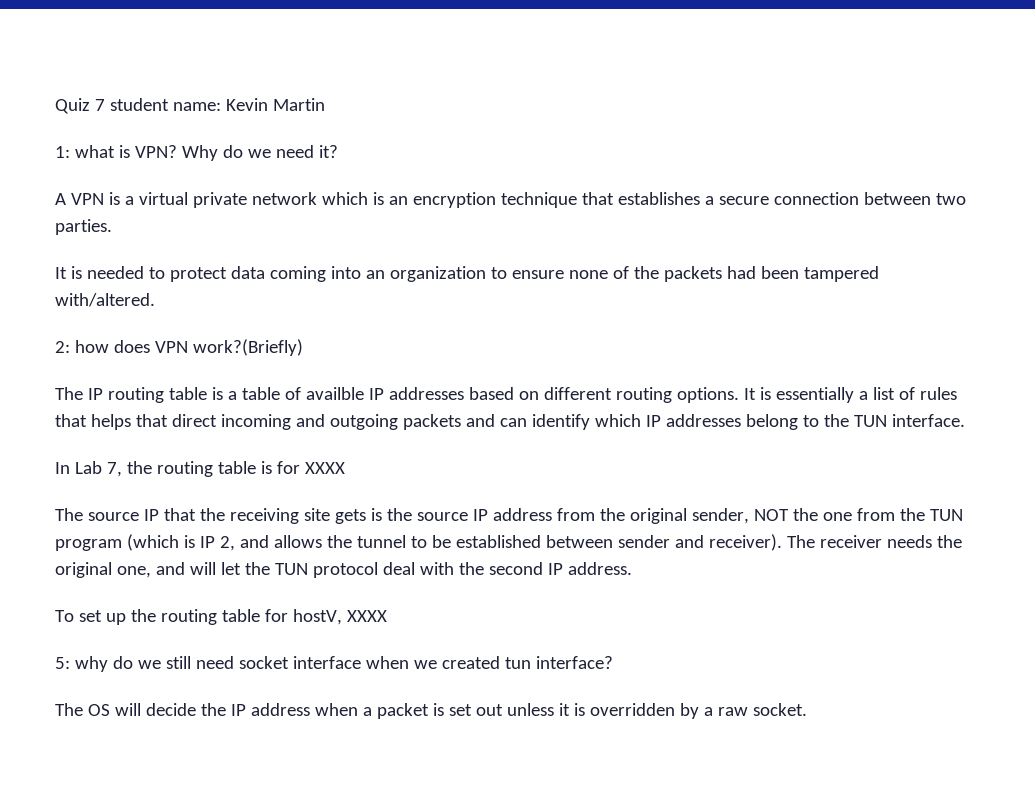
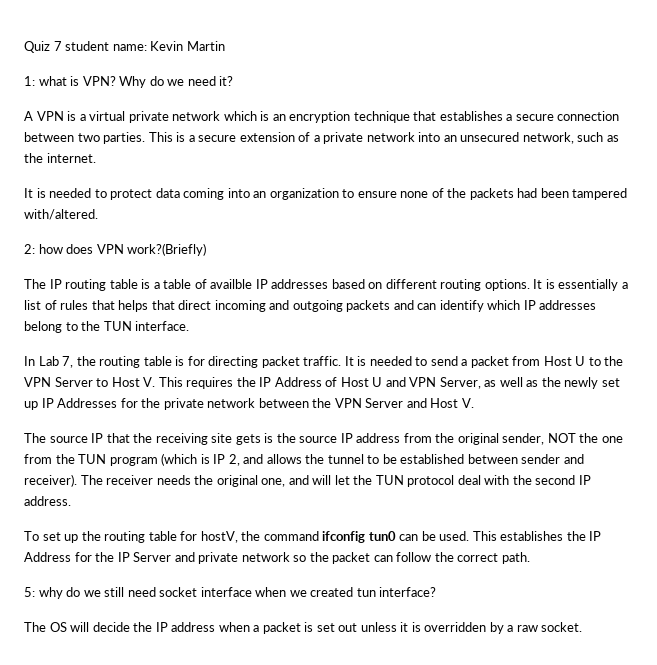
+ This is a secure extension of a private network into an unsecured network, such as the internet.
- In Lab 7, the routing table is for XXXX
+ In Lab 7, the routing table is for directing packet traffic. It is needed to send a packet from Host U to the VPN Server to Host V. This requires the IP Address of Host U and VPN Server, as well as the newly set up IP Addresses for the private network between the VPN Server and Host V.
- To set up the routing table for hostV, XXXX
+ To set up the routing table for hostV, the command ifconfig tun0 can be used. This establishes the IP Address for the IP Server and private network so the packet can follow the correct path.

